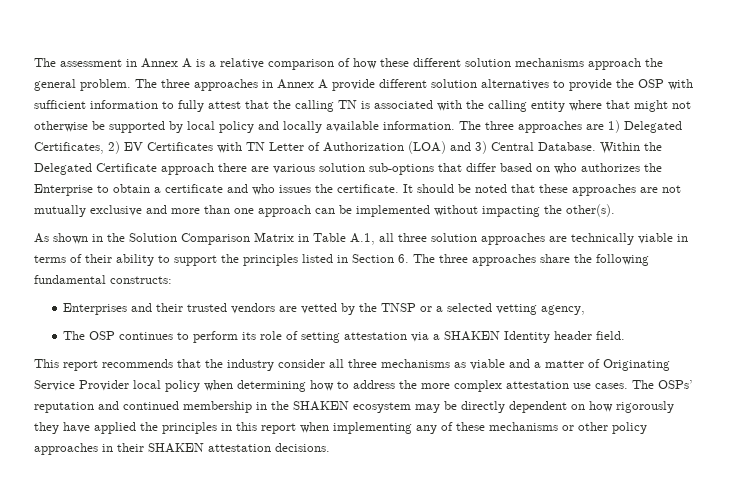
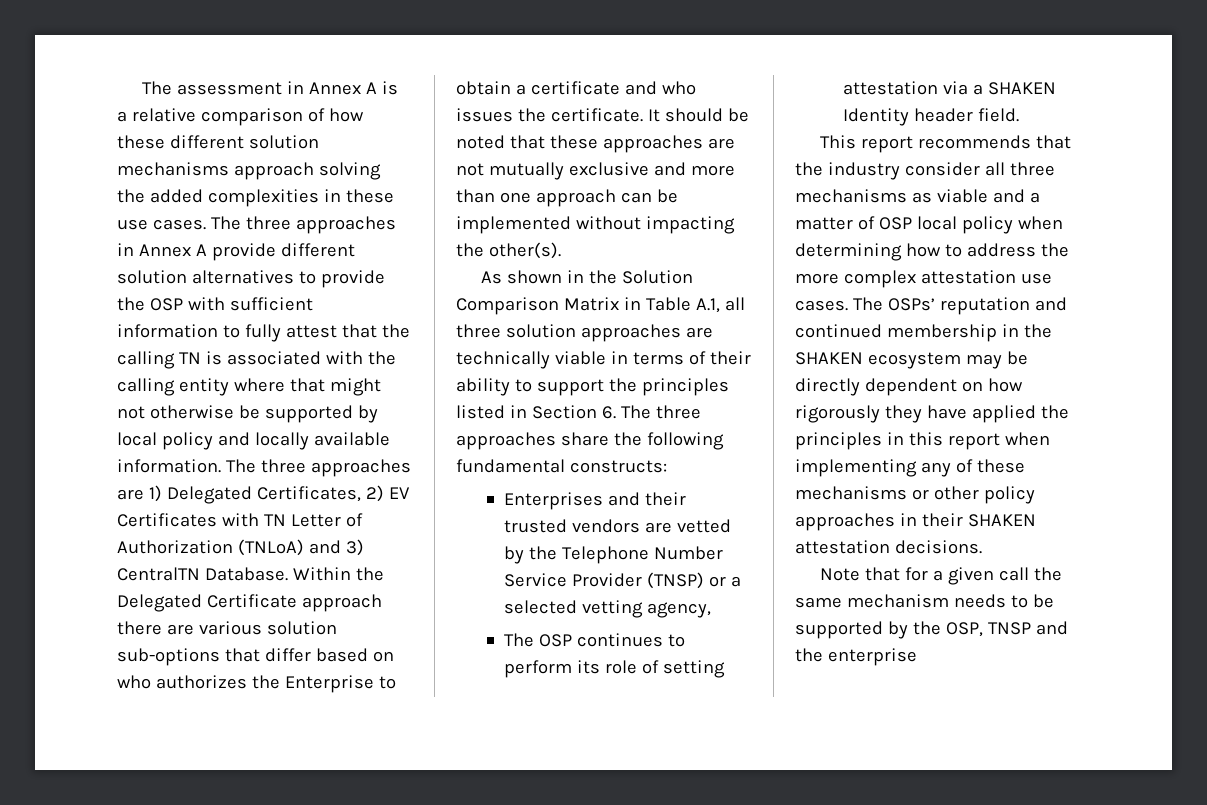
- The assessment in Annex A is a relative comparison of how these different solution mechanisms approach the general problem.
+ The assessment in Annex A is a relative comparison of how these different solution mechanisms approach solving the added complexities in these use cases.
- The three approaches are 1) Delegated Certificates, 2) EV Certificates with TN Letter of Authorization (LOA) and 3) Central Database.
+ The three approaches are 1) Delegated Certificates, 2) EV Certificates with TN Letter of Authorization (TNLoA) and 3) CentralTN Database.
- Enterprises and their trusted vendors are vetted by the TNSP or a selected vetting agency,
+ Enterprises and their trusted vendors are vetted by the Telephone Number Service Provider (TNSP) or a selected vetting agency,
- This report recommends that the industry consider all three mechanisms as viable and a matter of Originating Service Provider local policy when determining how to address the more complex attestation use cases.
+ This report recommends that the industry consider all three mechanisms as viable and a matter of OSP local policy when determining how to address the more complex attestation use cases.
+ Note that for a given call the same mechanism needs to be supported by the OSP, TNSP and the enterprise

